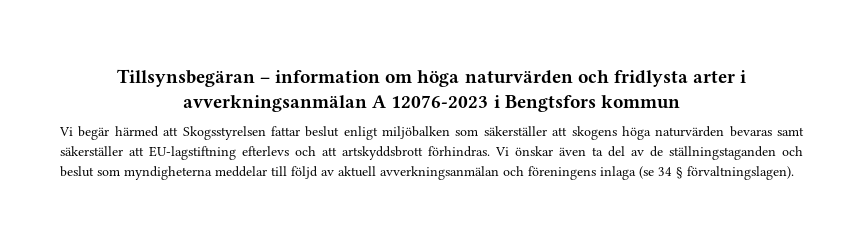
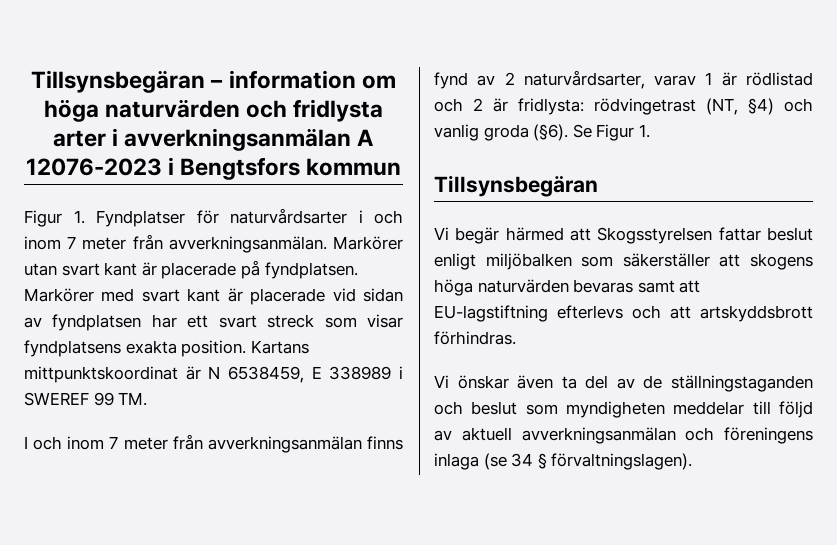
+ Figur 1. Fyndplatser för naturvårdsarter i och inom 7 meter från avverkningsanmälan. Markörer utan svart kant är placerade på fyndplatsen. Markörer med svart kant är placerade vid sidan av fyndplatsen har ett svart streck som visar fyndplatsens exakta position. Kartans mittpunktskoordinat är N 6538459, E 338989 i SWEREF 99 TM.
+ I och inom 7 meter från avverkningsanmälan finns fynd av 2 naturvårdsarter, varav 1 är rödlistad och 2 är fridlysta: rödvingetrast (NT, §4) och vanlig groda (§6). Se Figur 1.
+ Tillsynsbegäran
- Vi begär härmed att Skogsstyrelsen fattar beslut enligt miljöbalken som säkerställer att skogens höga naturvärden bevaras samt säkerställer att EU-lagstiftning efterlevs och att artskyddsbrott förhindras. Vi önskar även ta del av de ställningstaganden och beslut som myndigheterna meddelar till följd av aktuell avverkningsanmälan och föreningens inlaga (se 34 § förvaltningslagen).
+ Vi begär härmed att Skogsstyrelsen fattar beslut enligt miljöbalken som säkerställer att skogens höga naturvärden bevaras samt att EU-lagstiftning efterlevs och att artskyddsbrott förhindras.
+ Vi önskar även ta del av de ställningstaganden och beslut som myndigheten meddelar till följd av aktuell avverkningsanmälan och föreningens inlaga (se 34 § förvaltningslagen).

